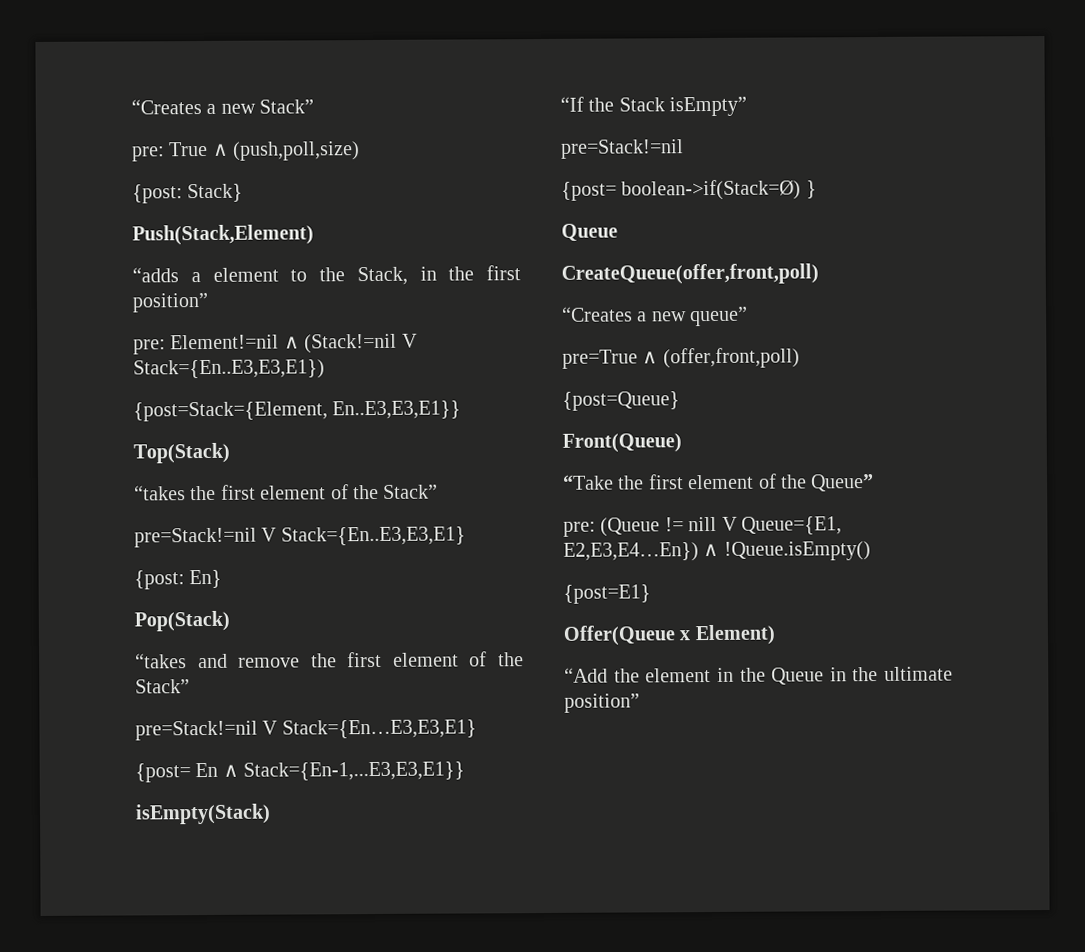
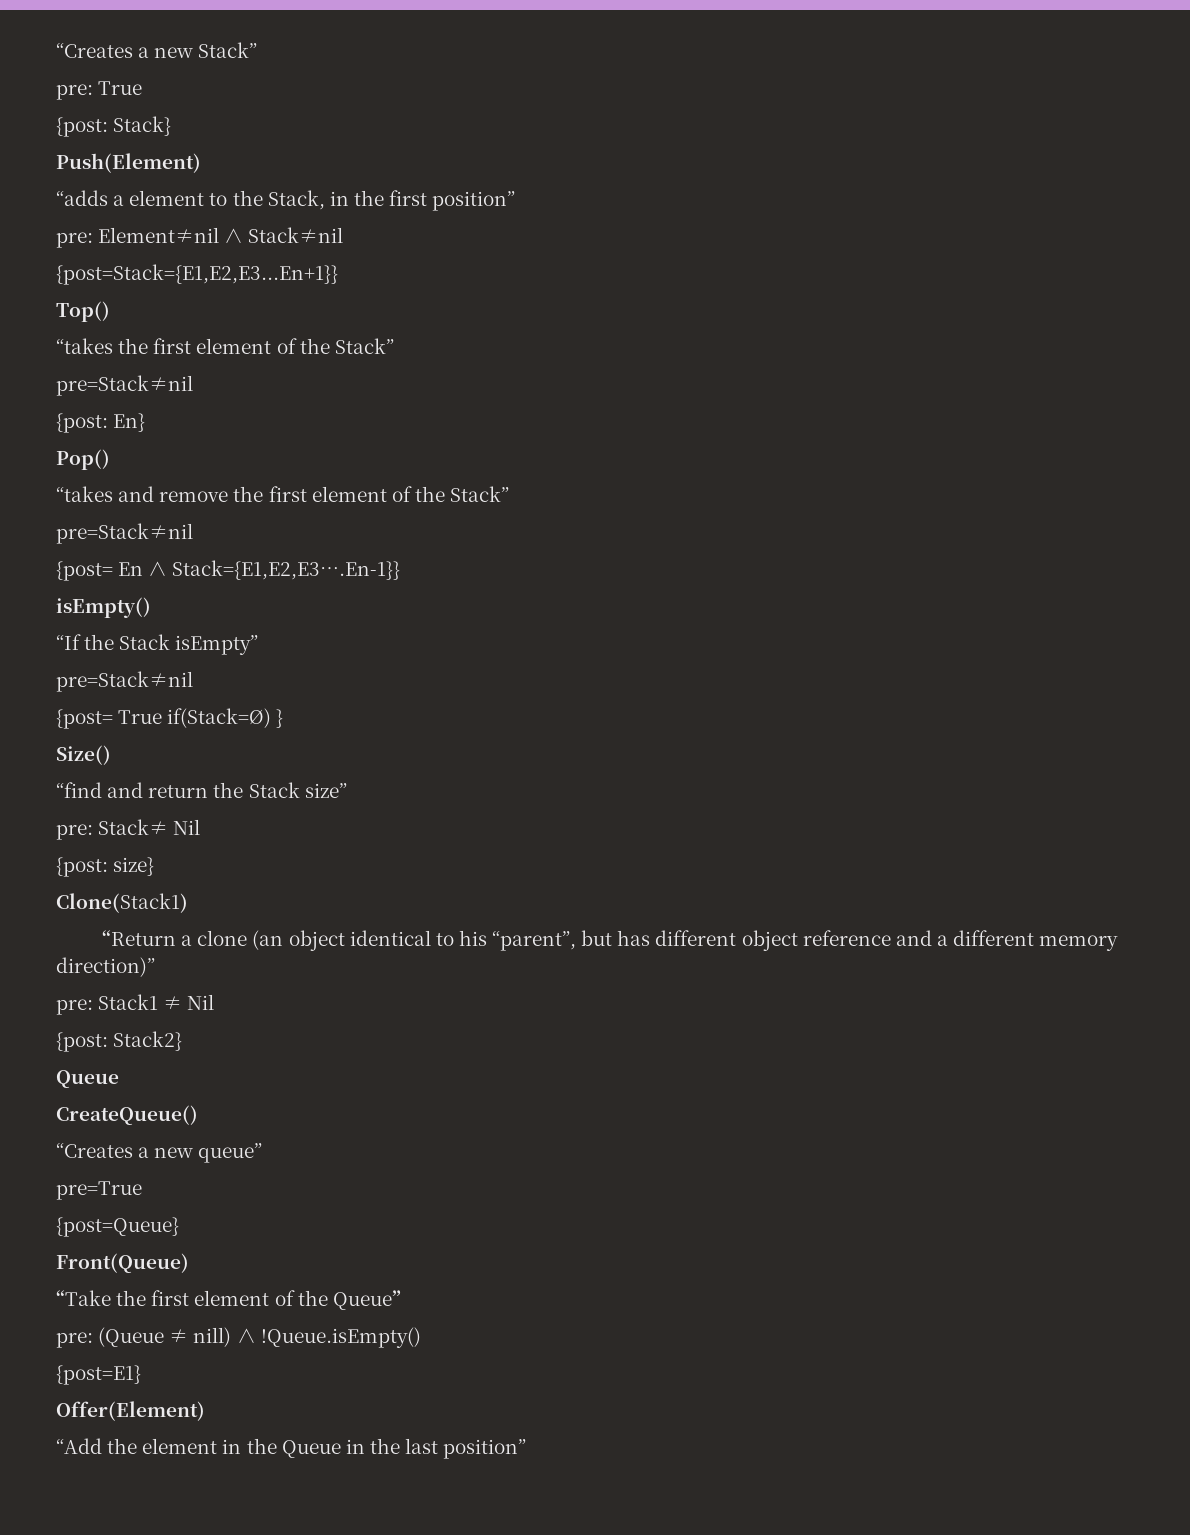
- pre: True ∧ (push,poll,size)
+ pre: True
- Push(Stack,Element)
+ Push(Element)
- pre: Element!=nil ∧ (Stack!=nil V Stack={En..E3,E3,E1})
- {post=Stack={Element, En..E3,E3,E1}}
- Top(Stack)
+ pre: Element≠nil ∧ Stack≠nil
+ {post=Stack={E1,E2,E3...En+1}}
+ Top()
  “takes the first element of the Stack”
- pre=Stack!=nil V Stack={En..E3,E3,E1}
+ pre=Stack≠nil
- Pop(Stack)
+ Pop()
  “takes and remove the first element of the Stack”
- pre=Stack!=nil V Stack={En…E3,E3,E1}
+ pre=Stack≠nil
- {post= En ∧ Stack={En-1,...E3,E3,E1}}
- isEmpty(Stack)
+ {post= En ∧ Stack={E1,E2,E3….En-1}}
+ isEmpty()
  “If the Stack isEmpty”
- pre=Stack!=nil
- {post= boolean->if(Stack=Ø) }
+ pre=Stack≠nil
+ {post= True if(Stack=Ø) }
+ Size()
+ “find and return the Stack size”
+ pre: Stack≠ Nil
+ {post: size}
+ Clone(Stack1)
+ “Return a clone (an object identical to his “parent”, but has different object reference and a different memory direction)”
+ pre: Stack1 ≠ Nil
+ {post: Stack2}
- CreateQueue(offer,front,poll)
+ CreateQueue()
- pre=True ∧ (offer,front,poll)
+ pre=True
- pre: (Queue != nill V Queue={E1, E2,E3,E4…En}) ∧ !Queue.isEmpty()
+ pre: (Queue ≠ nill) ∧ !Queue.isEmpty()
- Offer(Queue x Element)
+ Offer(Element)
- “Add the element in the Queue in the ultimate position”
+ “Add the element in the Queue in the last position”

